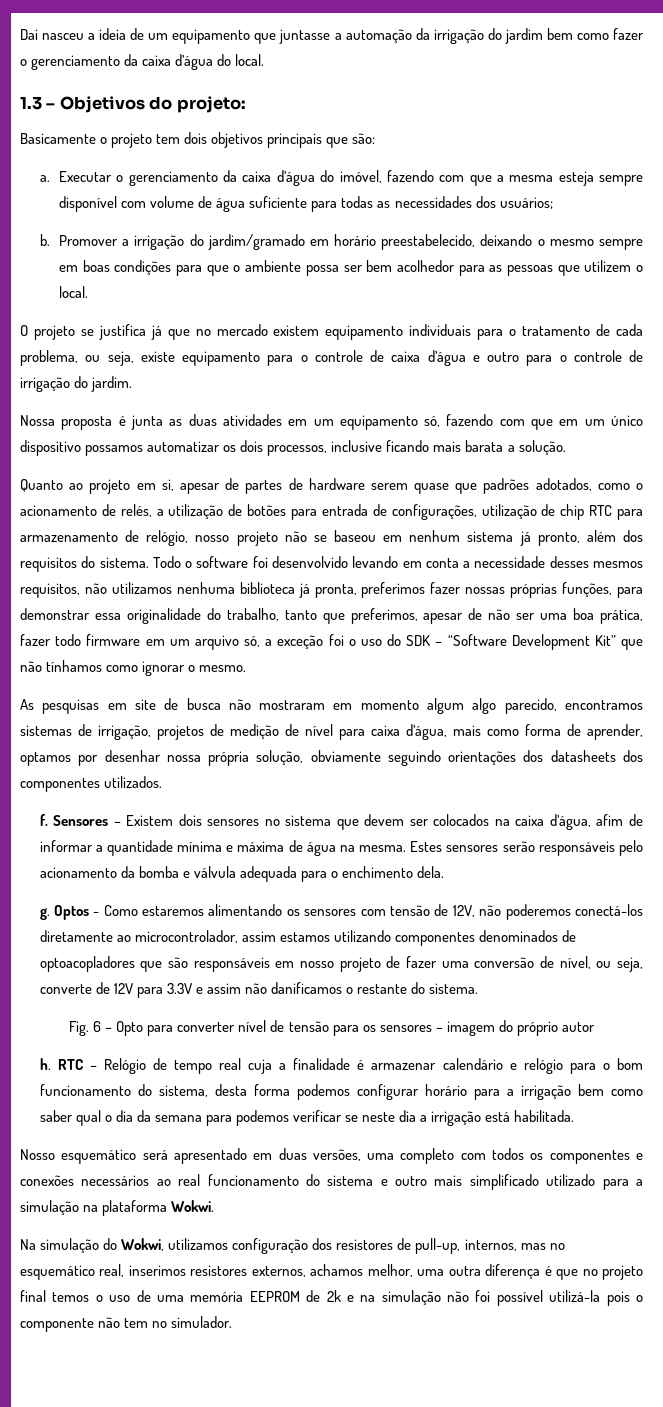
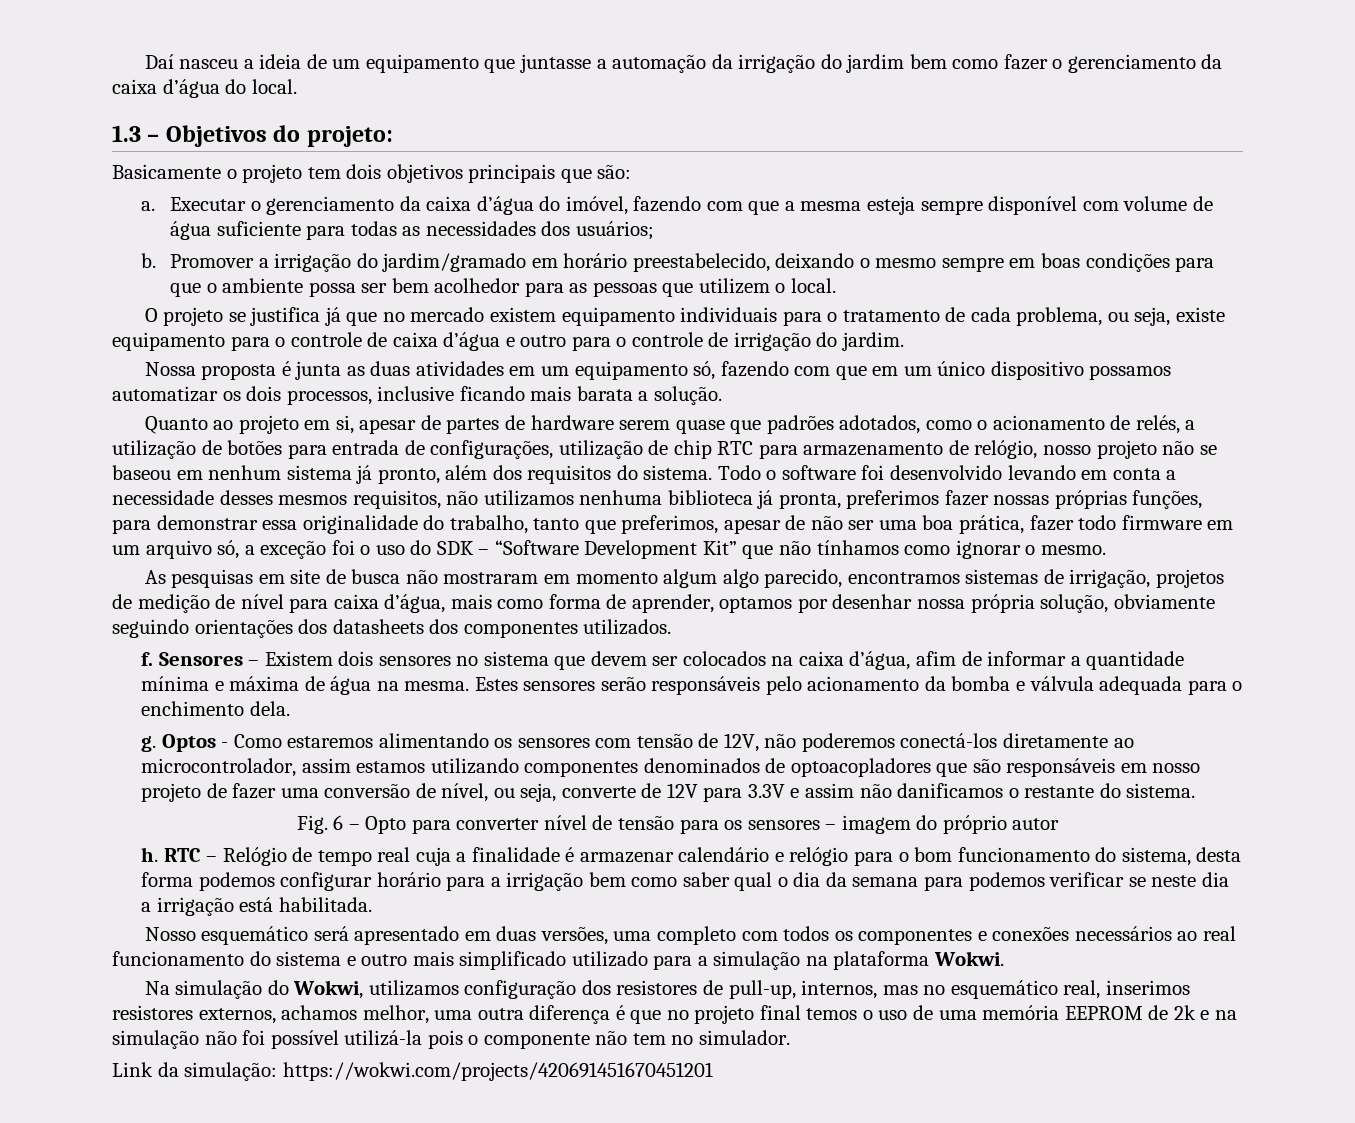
- Dai nasceu a ideia de um equipamento que juntasse a automação da irrigação do jardim bem como fazer o gerenciamento da caixa d’água do local.
+ Daí nasceu a ideia de um equipamento que juntasse a automação da irrigação do jardim bem como fazer o gerenciamento da caixa d’água do local.
+ Link da simulação: https://wokwi.com/projects/420691451670451201

